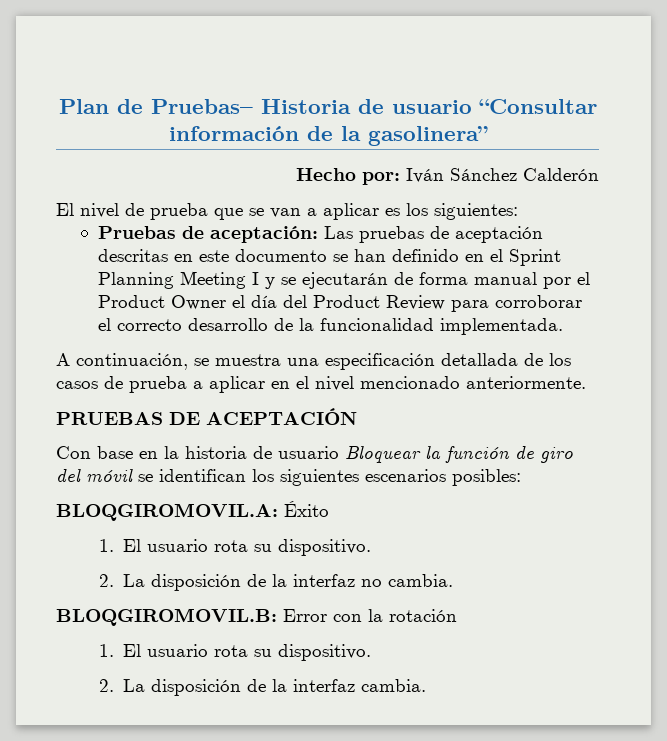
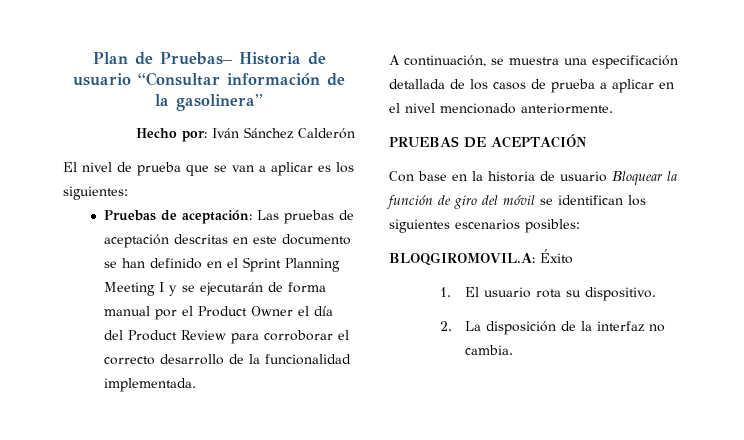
- BLOQGIROMOVIL.B: Error con la rotación
- 1. El usuario rota su dispositivo.
- 2. La disposición de la interfaz cambia.

